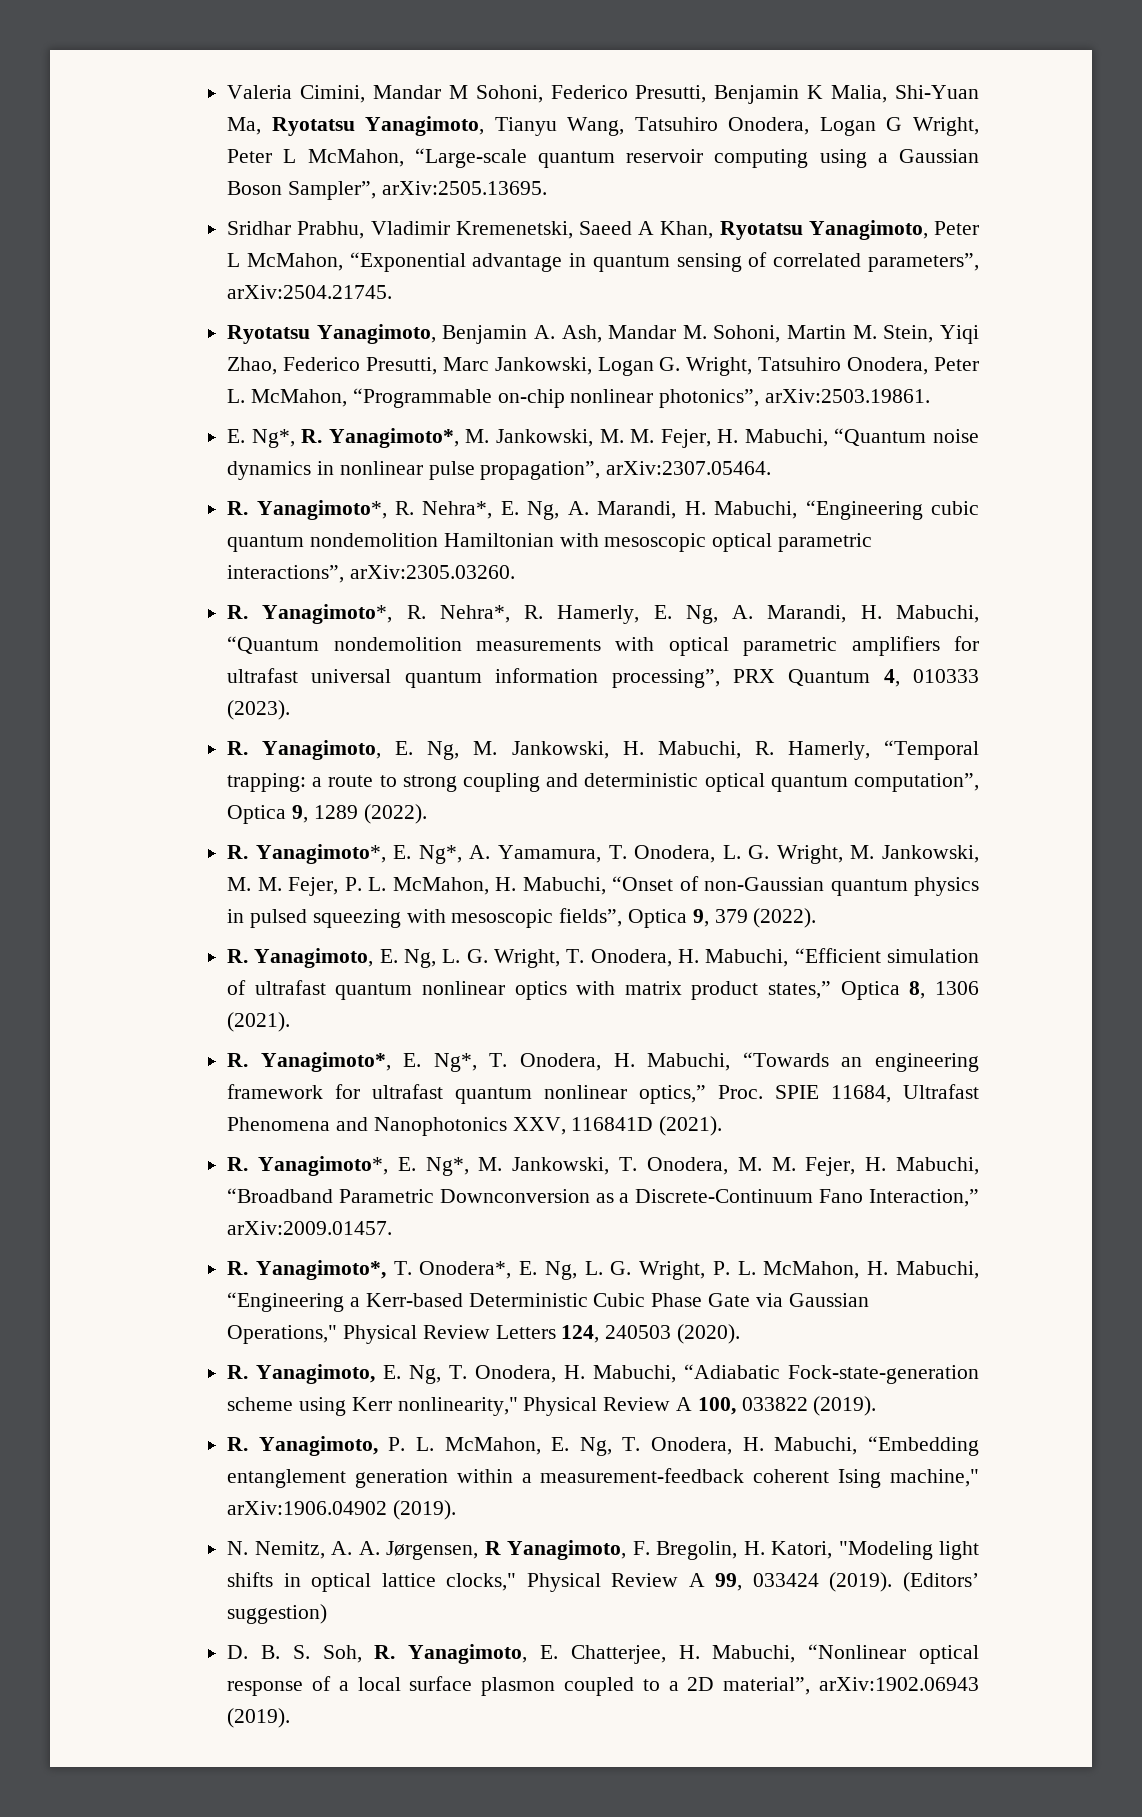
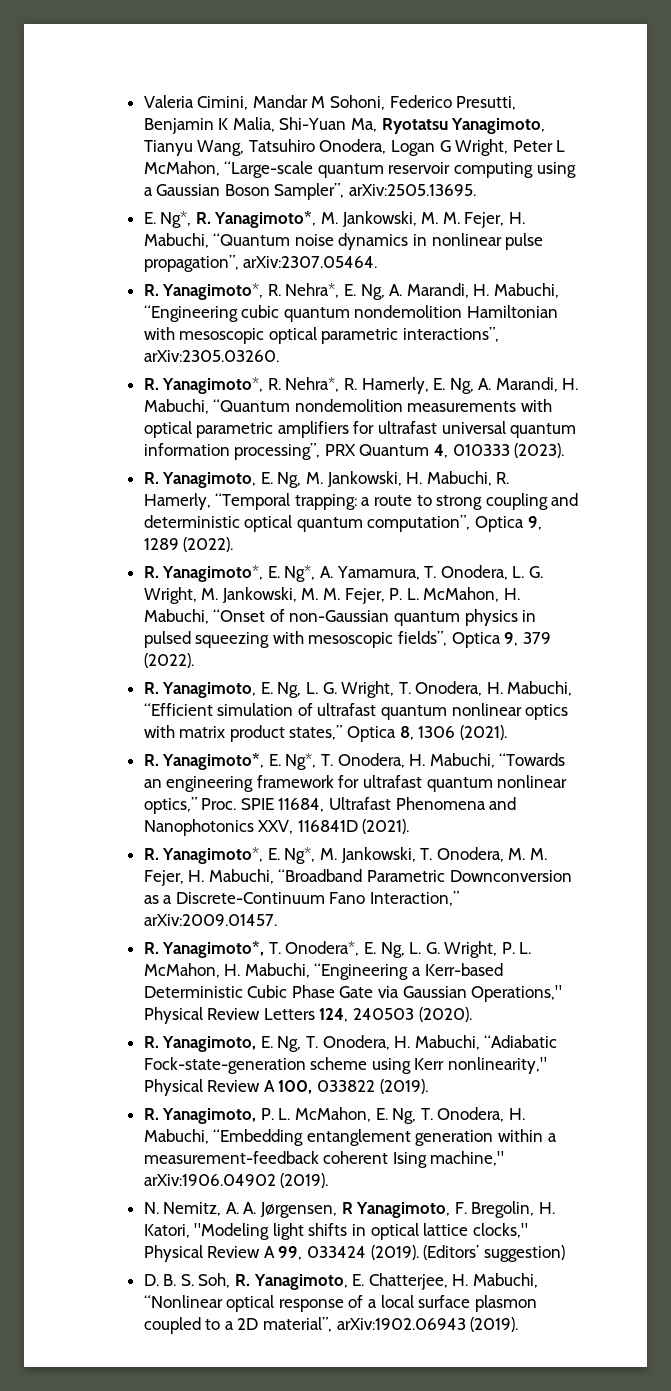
- Sridhar Prabhu, Vladimir Kremenetski, Saeed A Khan, Ryotatsu Yanagimoto, Peter L McMahon, “Exponential advantage in quantum sensing of correlated parameters”, arXiv:2504.21745.
- Ryotatsu Yanagimoto, Benjamin A. Ash, Mandar M. Sohoni, Martin M. Stein, Yiqi Zhao, Federico Presutti, Marc Jankowski, Logan G. Wright, Tatsuhiro Onodera, Peter L. McMahon, “Programmable on-chip nonlinear photonics”, arXiv:2503.19861.

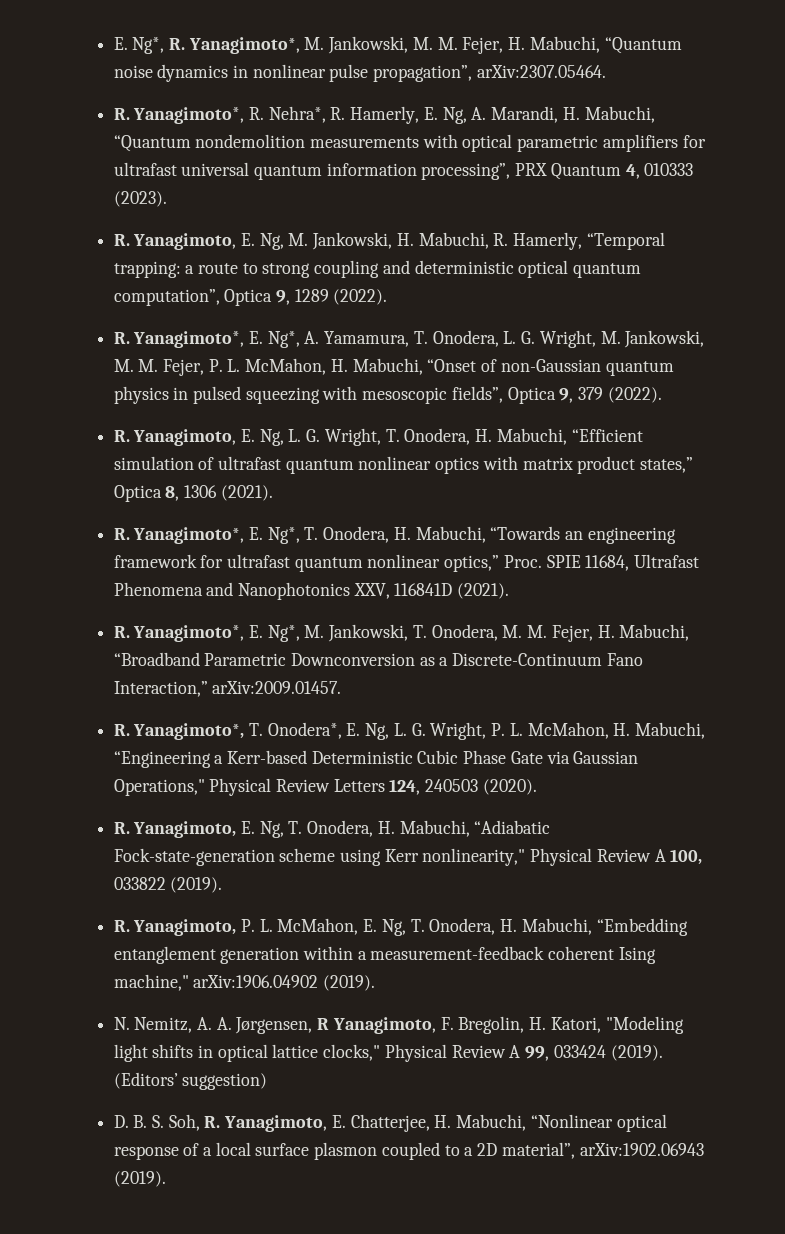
- Valeria Cimini, Mandar M Sohoni, Federico Presutti, Benjamin K Malia, Shi-Yuan Ma, Ryotatsu Yanagimoto, Tianyu Wang, Tatsuhiro Onodera, Logan G Wright, Peter L McMahon, “Large-scale quantum reservoir computing using a Gaussian Boson Sampler”, arXiv:2505.13695.
- R. Yanagimoto*, R. Nehra*, E. Ng, A. Marandi, H. Mabuchi, “Engineering cubic quantum nondemolition Hamiltonian with mesoscopic optical parametric interactions”, arXiv:2305.03260.

